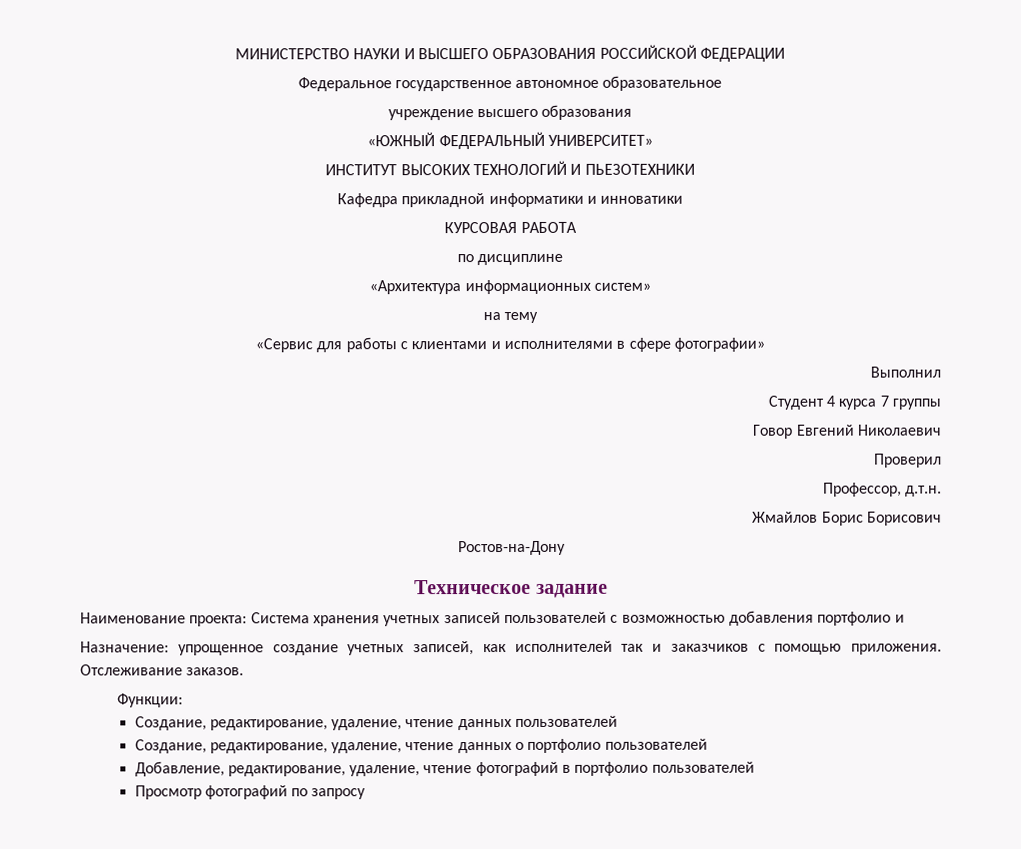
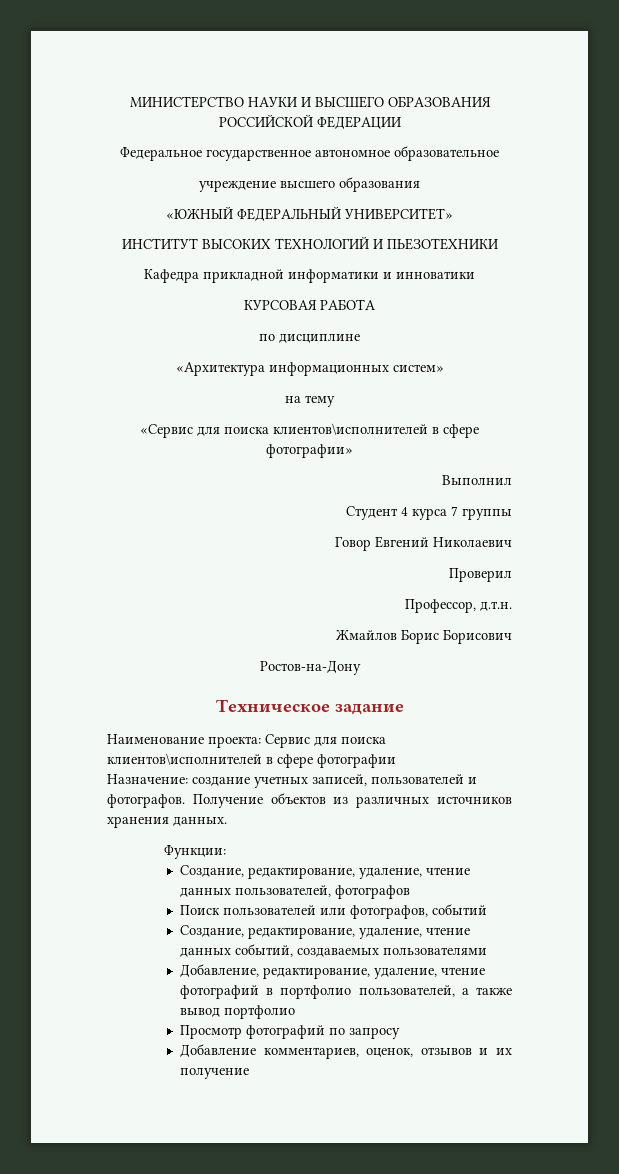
- «Сервис для работы с клиентами и исполнителями в сфере фотографии»
+ «Сервис для поиска клиентов\исполнителей в сфере фотографии»
- Наименование проекта: Система хранения учетных записей пользователей с возможностью добавления портфолио и
+ Наименование проекта: Сервис для поиска клиентов\исполнителей в сфере фотографии
- Назначение: упрощенное создание учетных записей, как исполнителей так и заказчиков с помощью приложения. Отслеживание заказов.
+ Назначение: создание учетных записей, пользователей и фотографов. Получение объектов из различных источников хранения данных.
- Создание, редактирование, удаление, чтение данных пользователей
- Создание, редактирование, удаление, чтение данных о портфолио пользователей
+ Создание, редактирование, удаление, чтение данных пользователей, фотографов
+ Поиск пользователей или фотографов, событий
+ Создание, редактирование, удаление, чтение данных событий, создаваемых пользователями
- Добавление, редактирование, удаление, чтение фотографий в портфолио пользователей
+ Добавление, редактирование, удаление, чтение фотографий в портфолио пользователей, а также вывод портфолио
+ Добавление комментариев, оценок, отзывов и их получение

